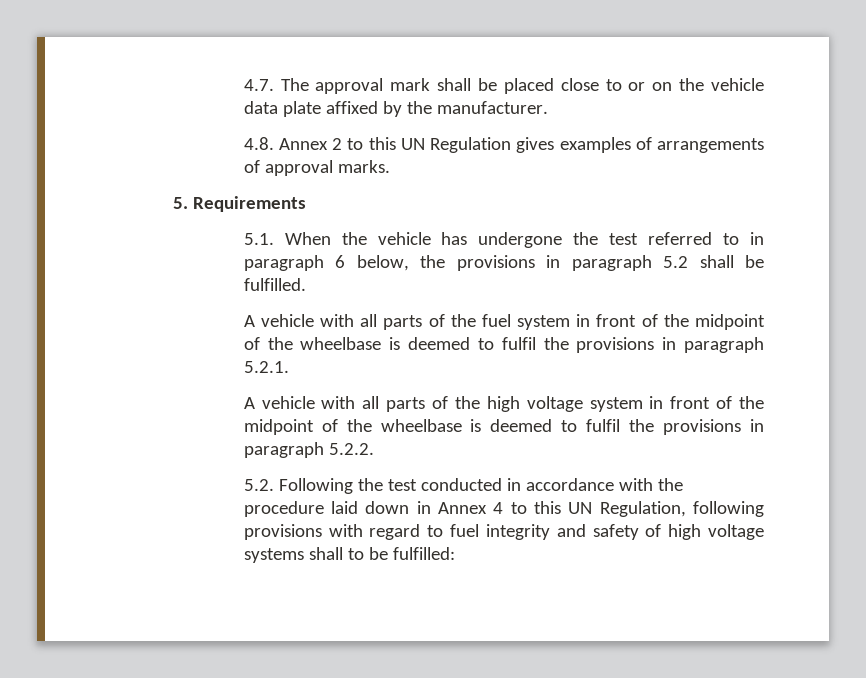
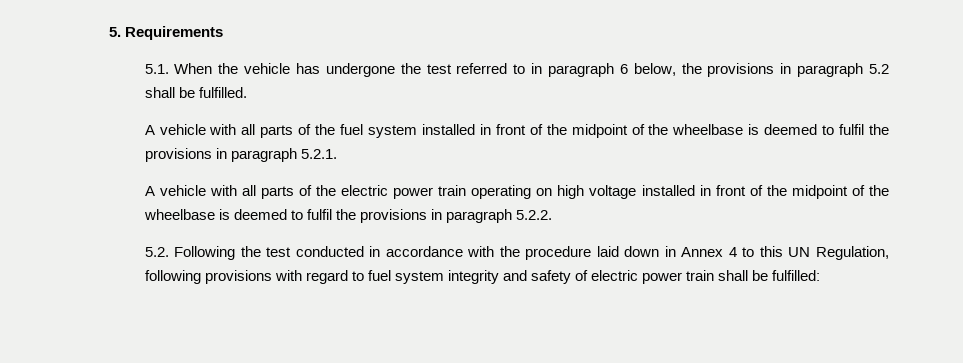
- 4.7. The approval mark shall be placed close to or on the vehicle data plate affixed by the manufacturer.
- 4.8. Annex 2 to this UN Regulation gives examples of arrangements of approval marks.
- A vehicle with all parts of the fuel system in front of the midpoint of the wheelbase is deemed to fulfil the provisions in paragraph 5.2.1.
+ A vehicle with all parts of the fuel system installed in front of the midpoint of the wheelbase is deemed to fulfil the provisions in paragraph 5.2.1.
- A vehicle with all parts of the high voltage system in front of the midpoint of the wheelbase is deemed to fulfil the provisions in paragraph 5.2.2.
+ A vehicle with all parts of the electric power train operating on high voltage installed in front of the midpoint of the wheelbase is deemed to fulfil the provisions in paragraph 5.2.2.
- 5.2. Following the test conducted in accordance with the procedure laid down in Annex 4 to this UN Regulation, following provisions with regard to fuel integrity and safety of high voltage systems shall to be fulfilled:
+ 5.2. Following the test conducted in accordance with the procedure laid down in Annex 4 to this UN Regulation, following provisions with regard to fuel system integrity and safety of electric power train shall be fulfilled:

